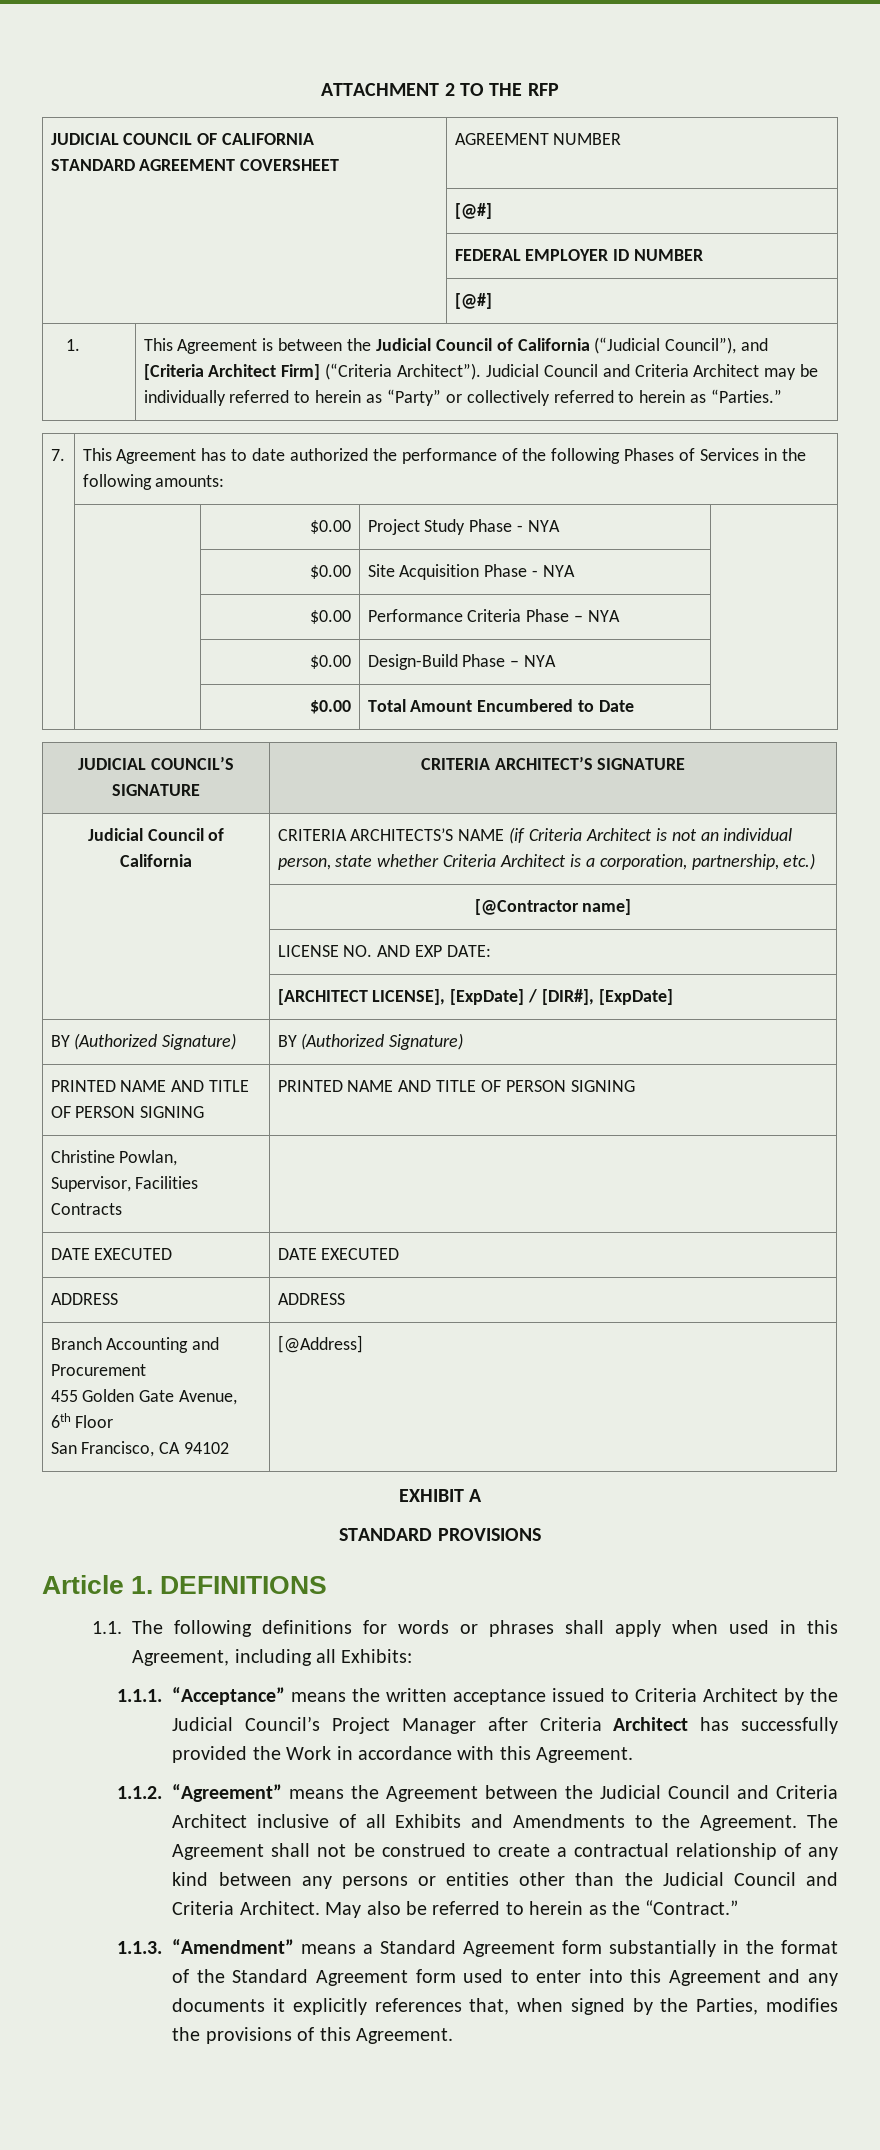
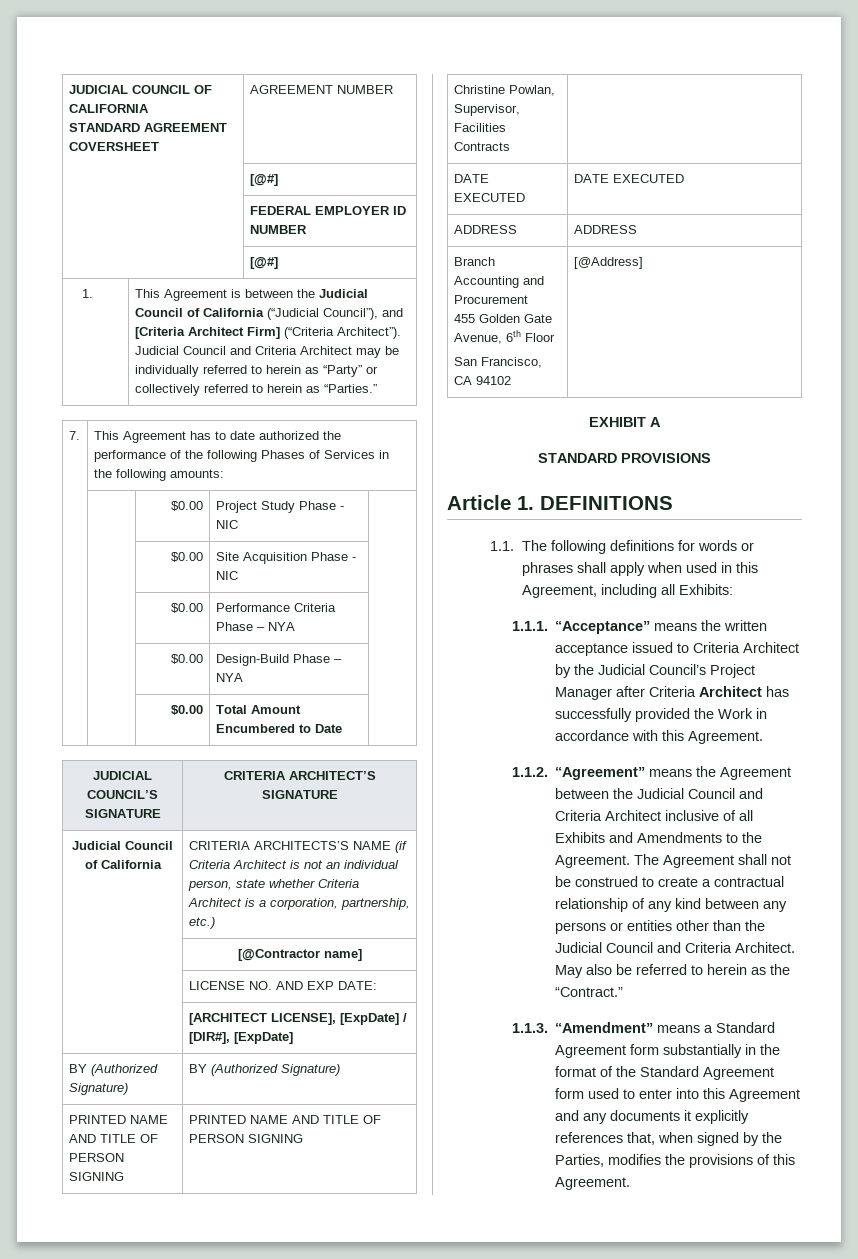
- ATTACHMENT 2 TO THE RFP
- | | $0.00 | Project Study Phase - NYA |
+ | | $0.00 | Project Study Phase - NIC |
- | | $0.00 | Site Acquisition Phase - NYA |
+ | | $0.00 | Site Acquisition Phase - NIC |

